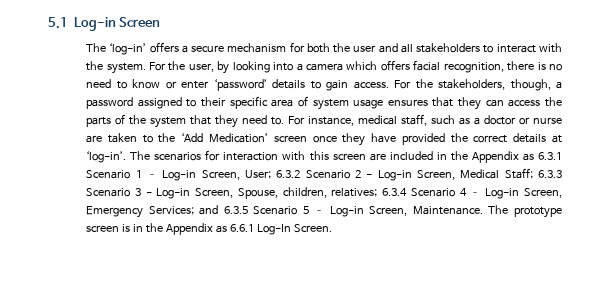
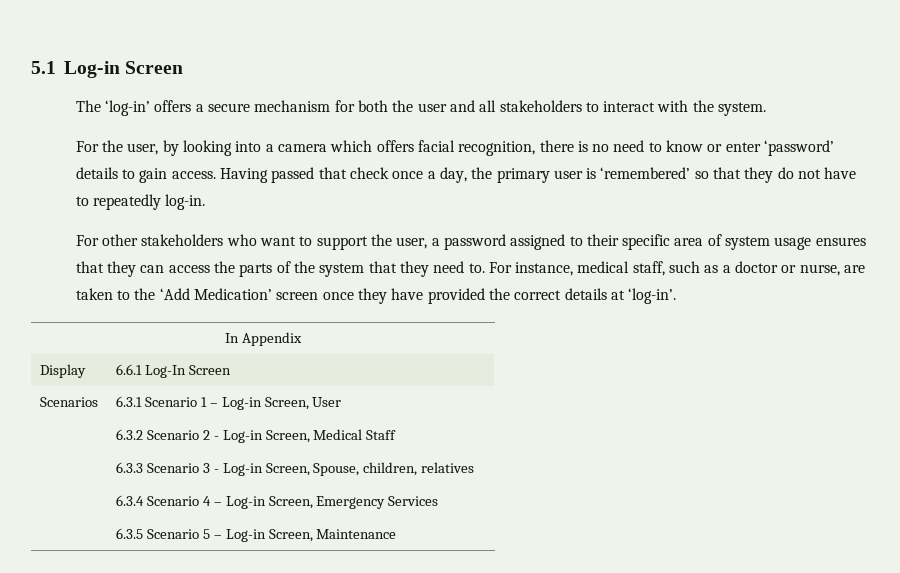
- The ‘log-in’ offers a secure mechanism for both the user and all stakeholders to interact with the system. For the user, by looking into a camera which offers facial recognition, there is no need to know or enter ‘password’ details to gain access.
+ The ‘log-in’ offers a secure mechanism for both the user and all stakeholders to interact with the system.
+ For the user, by looking into a camera which offers facial recognition, there is no need to know or enter ‘password’ details to gain access.
- For the stakeholders, though, a password assigned to their specific area of system usage ensures that they can access the parts of the system that they need to.
+ Having passed that check once a day, the primary user is ‘remembered’ so that they do not have to repeatedly log-in.
+ For other stakeholders who want to support the user, a password assigned to their specific area of system usage ensures that they can access the parts of the system that they need to.
- For instance, medical staff, such as a doctor or nurse are taken to the ‘Add Medication’ screen once they have provided the correct details at ‘log-in’. The scenarios for interaction with this screen are included in the Appendix as 6.3.1 Scenario 1 – Log-in Screen, User; 6.3.2 Scenario 2 - Log-in Screen, Medical Staff; 6.3.3 Scenario 3 - Log-in Screen, Spouse, children, relatives; 6.3.4 Scenario 4 – Log-in Screen, Emergency Services; and 6.3.5 Scenario 5 – Log-in Screen, Maintenance. The prototype screen is in the Appendix as 6.6.1 Log-In Screen.
+ For instance, medical staff, such as a doctor or nurse, are taken to the ‘Add Medication’ screen once they have provided the correct details at ‘log-in’.
+ In Appendix
+ Display | 6.6.1 Log-In Screen
+ Scenarios | 6.3.1 Scenario 1 – Log-in Screen, User
+ 6.3.2 Scenario 2 - Log-in Screen, Medical Staff
+ 6.3.3 Scenario 3 - Log-in Screen, Spouse, children, relatives
+ 6.3.4 Scenario 4 – Log-in Screen, Emergency Services
+ 6.3.5 Scenario 5 – Log-in Screen, Maintenance

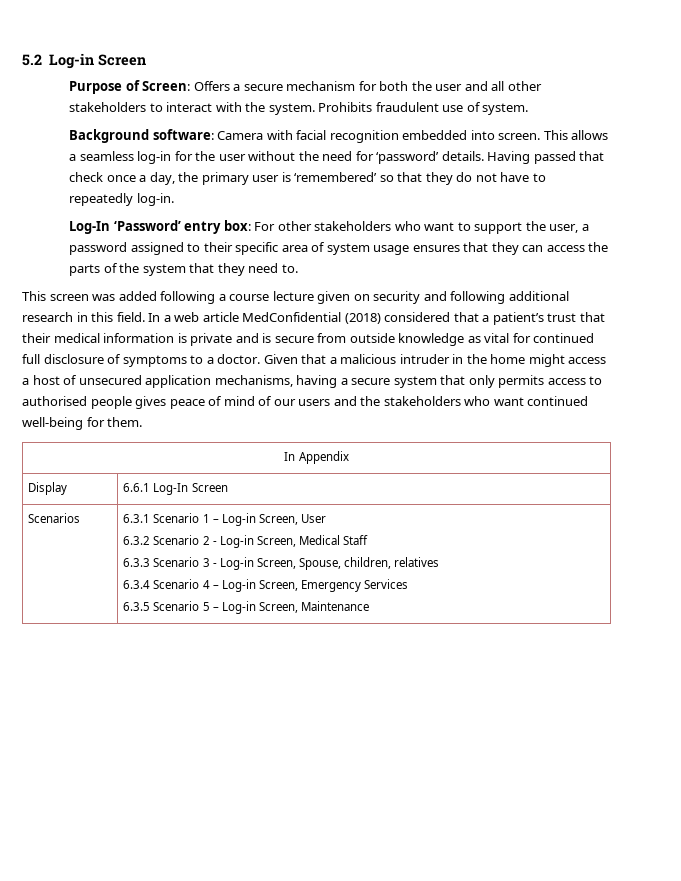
- 5.1 Log-in Screen
+ 5.2 Log-in Screen
- The ‘log-in’ offers a secure mechanism for both the user and all stakeholders to interact with the system.
- For the user, by looking into a camera which offers facial recognition, there is no need to know or enter ‘password’ details to gain access.
+ Purpose of Screen: Offers a secure mechanism for both the user and all other stakeholders to interact with the system. Prohibits fraudulent use of system.
+ Background software: Camera with facial recognition embedded into screen. This allows a seamless log-in for the user without the need for ‘password’ details.
- For other stakeholders who want to support the user, a password assigned to their specific area of system usage ensures that they can access the parts of the system that they need to. For instance, medical staff, such as a doctor or nurse, are taken to the ‘Add Medication’ screen once they have provided the correct details at ‘log-in’.
+ Log-In ‘Password’ entry box: For other stakeholders who want to support the user, a password assigned to their specific area of system usage ensures that they can access the parts of the system that they need to.
+ This screen was added following a course lecture given on security and following additional research in this field. In a web article MedConfidential (2018) considered that a patient’s trust that their medical information is private and is secure from outside knowledge as vital for continued full disclosure of symptoms to a doctor. Given that a malicious intruder in the home might access a host of unsecured application mechanisms, having a secure system that only permits access to authorised people gives peace of mind of our users and the stakeholders who want continued well-being for them.

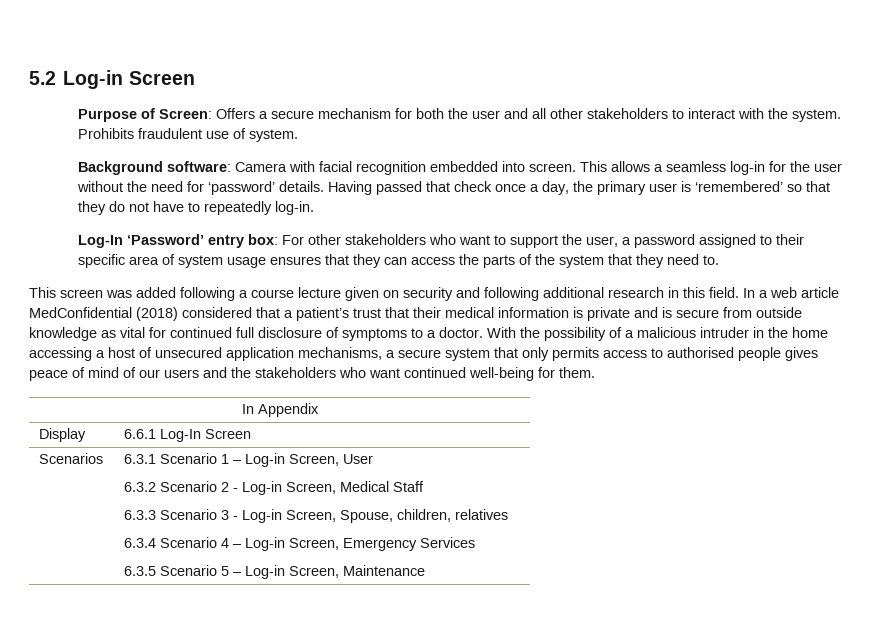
- Given that a malicious intruder in the home might access a host of unsecured application mechanisms, having a secure system that only permits access to authorised people gives peace of mind of our users and the stakeholders who want continued well-being for them.
+ With the possibility of a malicious intruder in the home accessing a host of unsecured application mechanisms, a secure system that only permits access to authorised people gives peace of mind of our users and the stakeholders who want continued well-being for them.

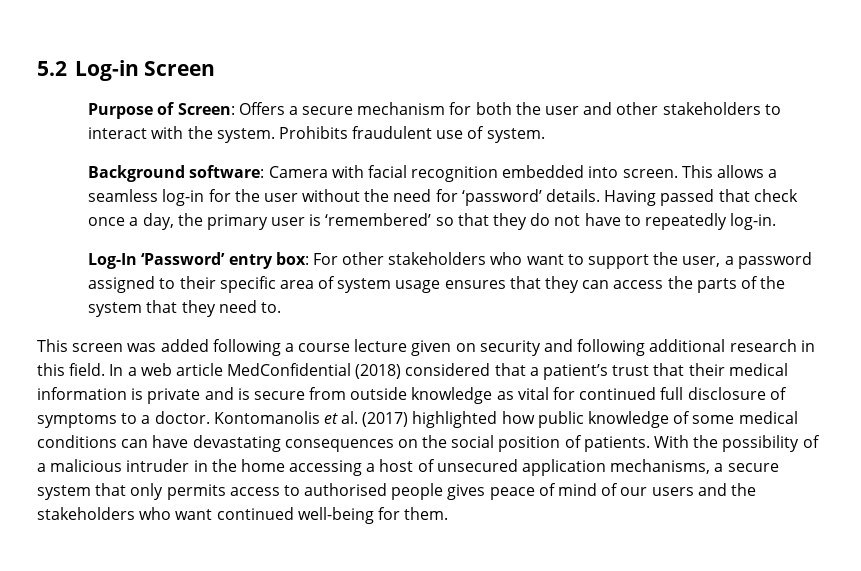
- Purpose of Screen: Offers a secure mechanism for both the user and all other stakeholders to interact with the system.
+ Purpose of Screen: Offers a secure mechanism for both the user and other stakeholders to interact with the system.
+ Kontomanolis et al. (2017) highlighted how public knowledge of some medical conditions can have devastating consequences on the social position of patients.
- In Appendix
- Display | 6.6.1 Log-In Screen
- Scenarios | 6.3.1 Scenario 1 – Log-in Screen, User
- 6.3.2 Scenario 2 - Log-in Screen, Medical Staff
- 6.3.3 Scenario 3 - Log-in Screen, Spouse, children, relatives
- 6.3.4 Scenario 4 – Log-in Screen, Emergency Services
- 6.3.5 Scenario 5 – Log-in Screen, Maintenance

